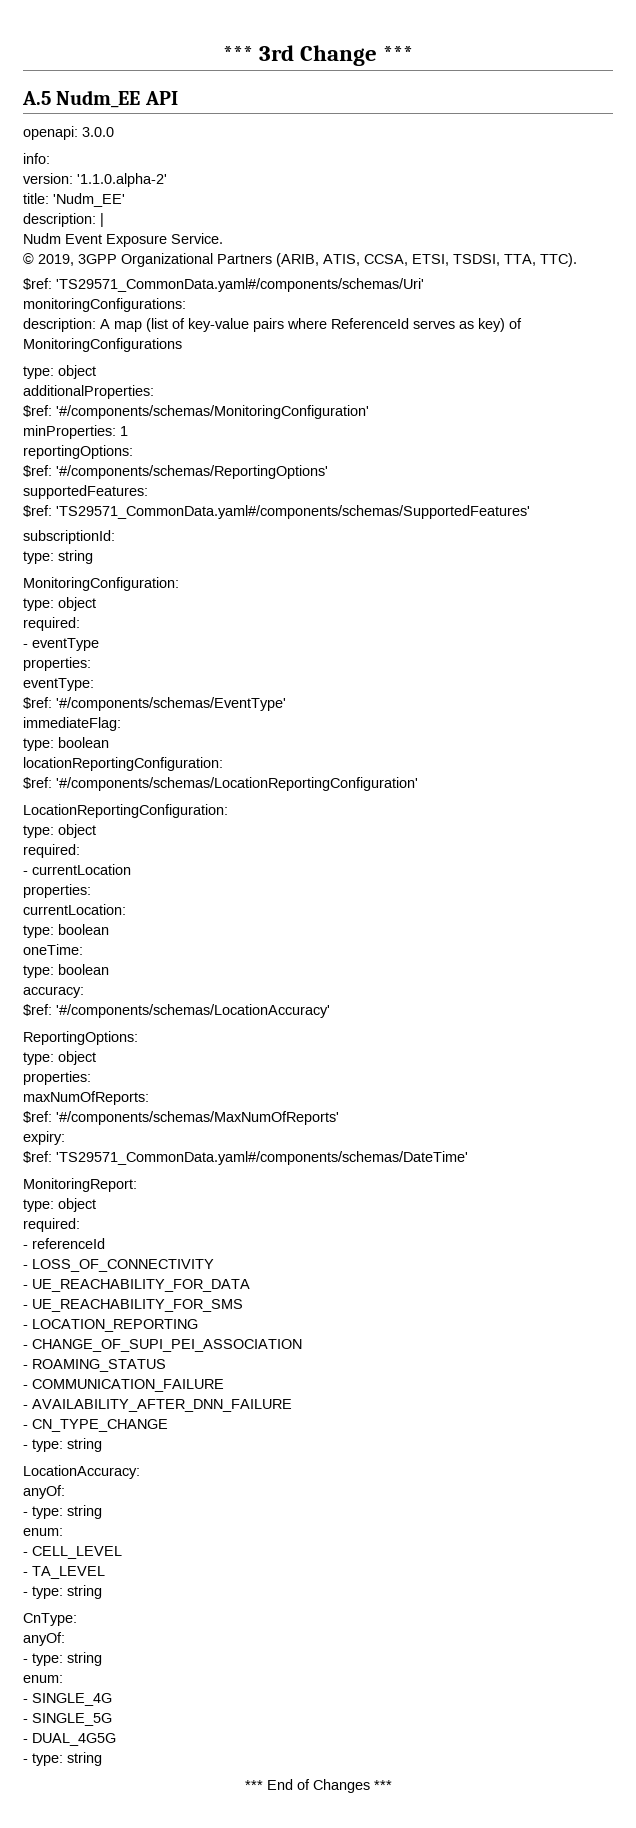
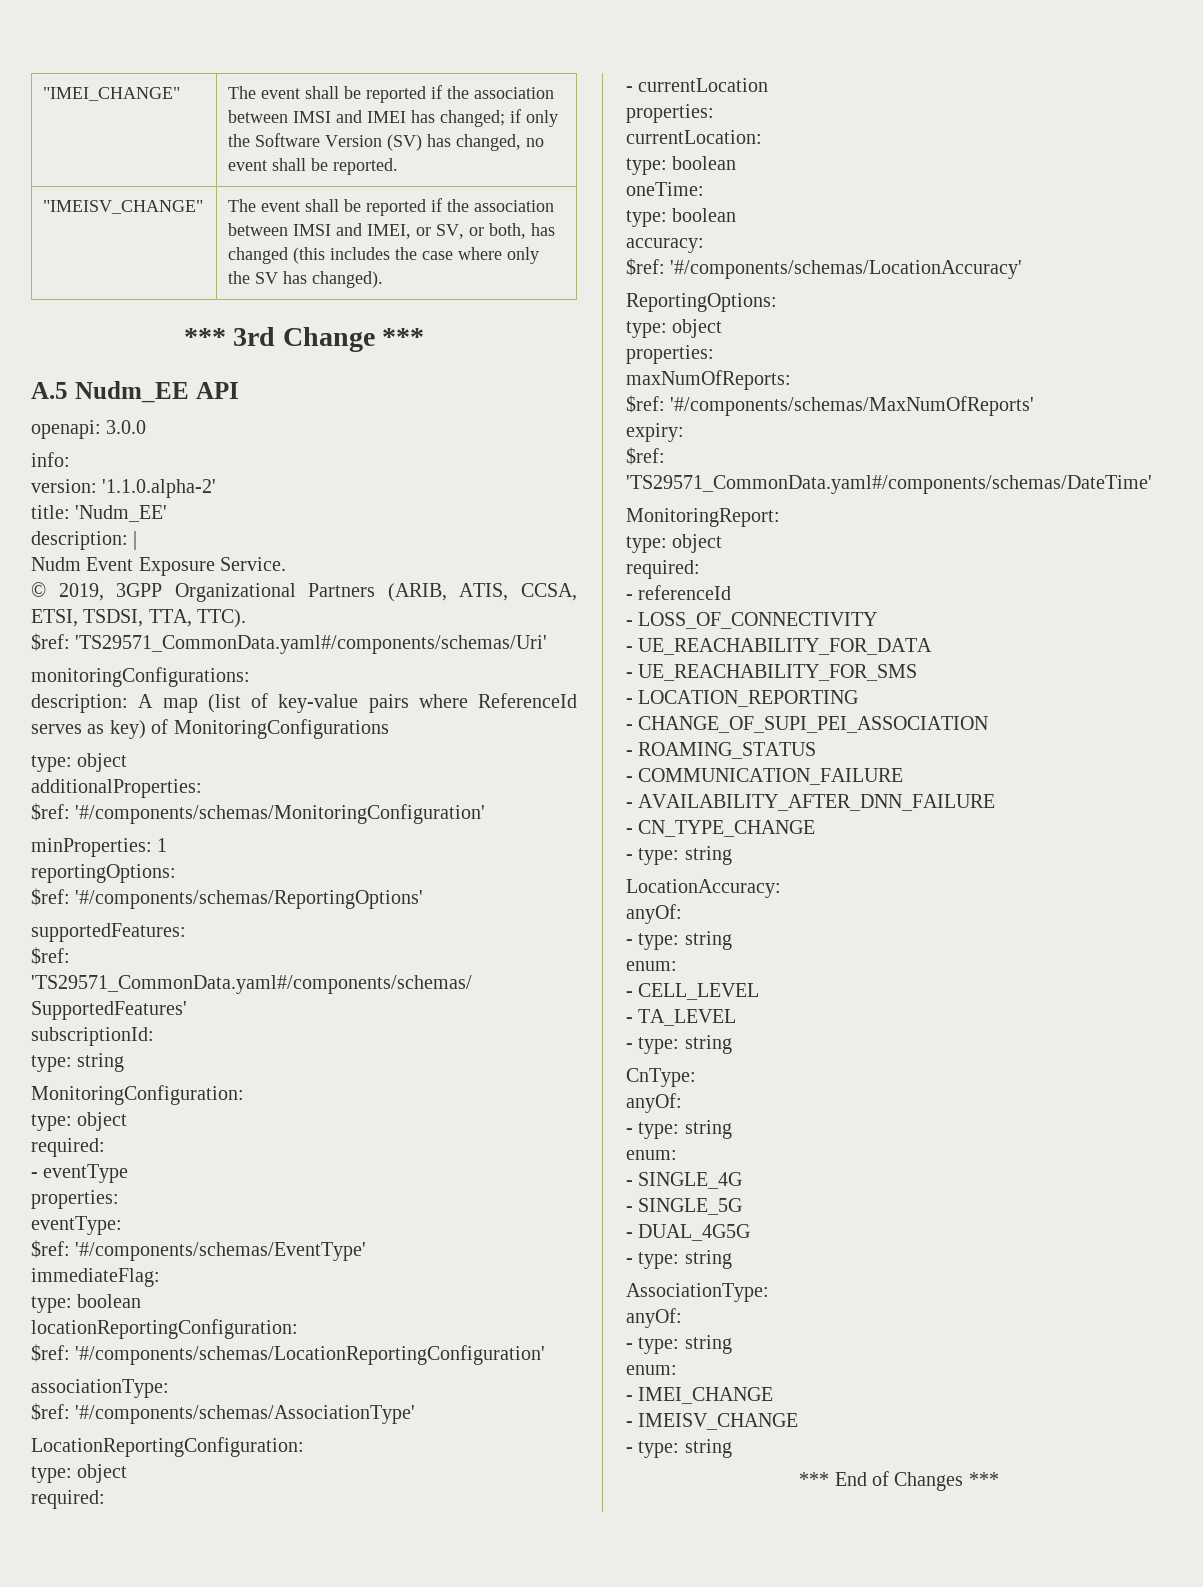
+ "IMEI_CHANGE" | The event shall be reported if the association between IMSI and IMEI has changed; if only the Software Version (SV) has changed, no event shall be reported.
+ "IMEISV_CHANGE" | The event shall be reported if the association between IMSI and IMEI, or SV, or both, has changed (this includes the case where only the SV has changed).
+ associationType:
+ $ref: '#/components/schemas/AssociationType'
+ AssociationType:
+ anyOf:
+ - type: string
+ enum:
+ - IMEI_CHANGE
+ - IMEISV_CHANGE
+ - type: string

